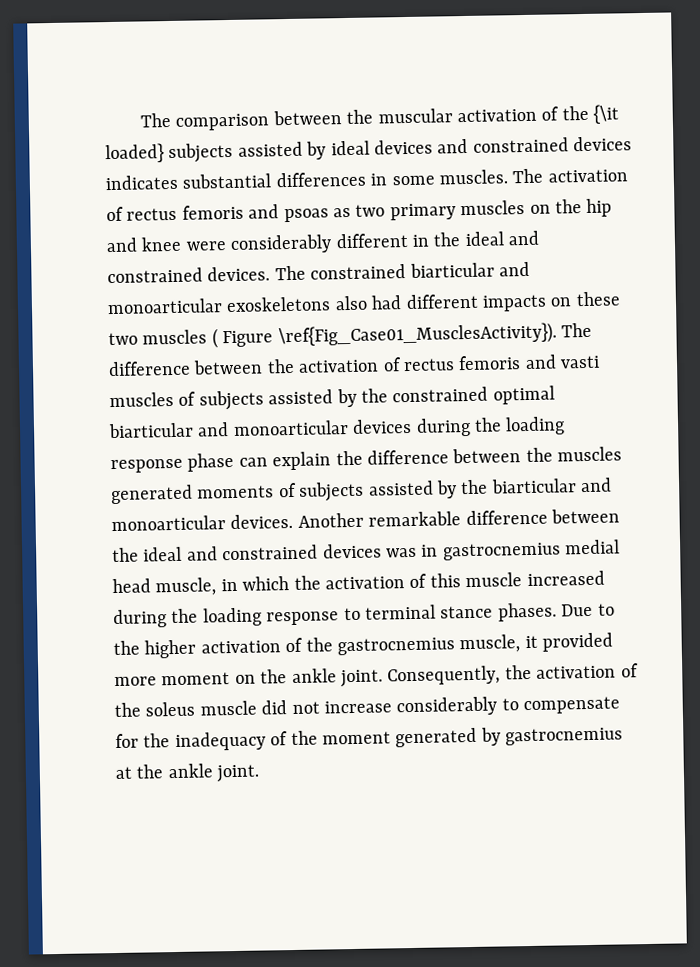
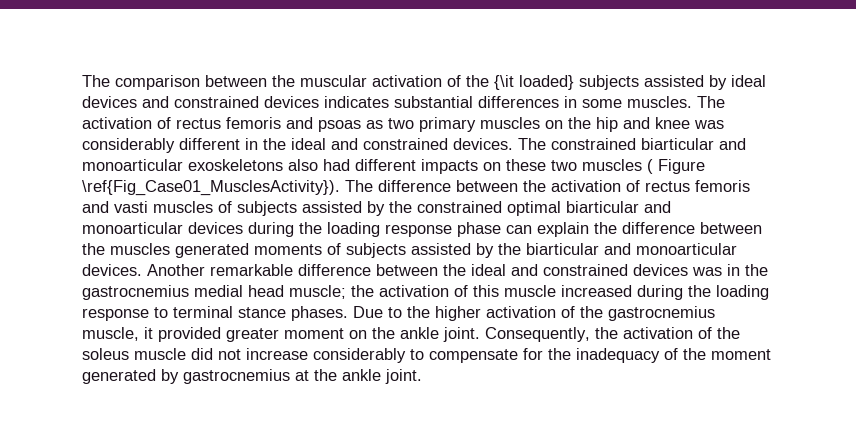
- The activation of rectus femoris and psoas as two primary muscles on the hip and knee were considerably different in the ideal and constrained devices.
+ The activation of rectus femoris and psoas as two primary muscles on the hip and knee was considerably different in the ideal and constrained devices.
- Another remarkable difference between the ideal and constrained devices was in gastrocnemius medial head muscle, in which the activation of this muscle increased during the loading response to terminal stance phases.
+ Another remarkable difference between the ideal and constrained devices was in the gastrocnemius medial head muscle; the activation of this muscle increased during the loading response to terminal stance phases.
- Due to the higher activation of the gastrocnemius muscle, it provided more moment on the ankle joint.
+ Due to the higher activation of the gastrocnemius muscle, it provided greater moment on the ankle joint.

